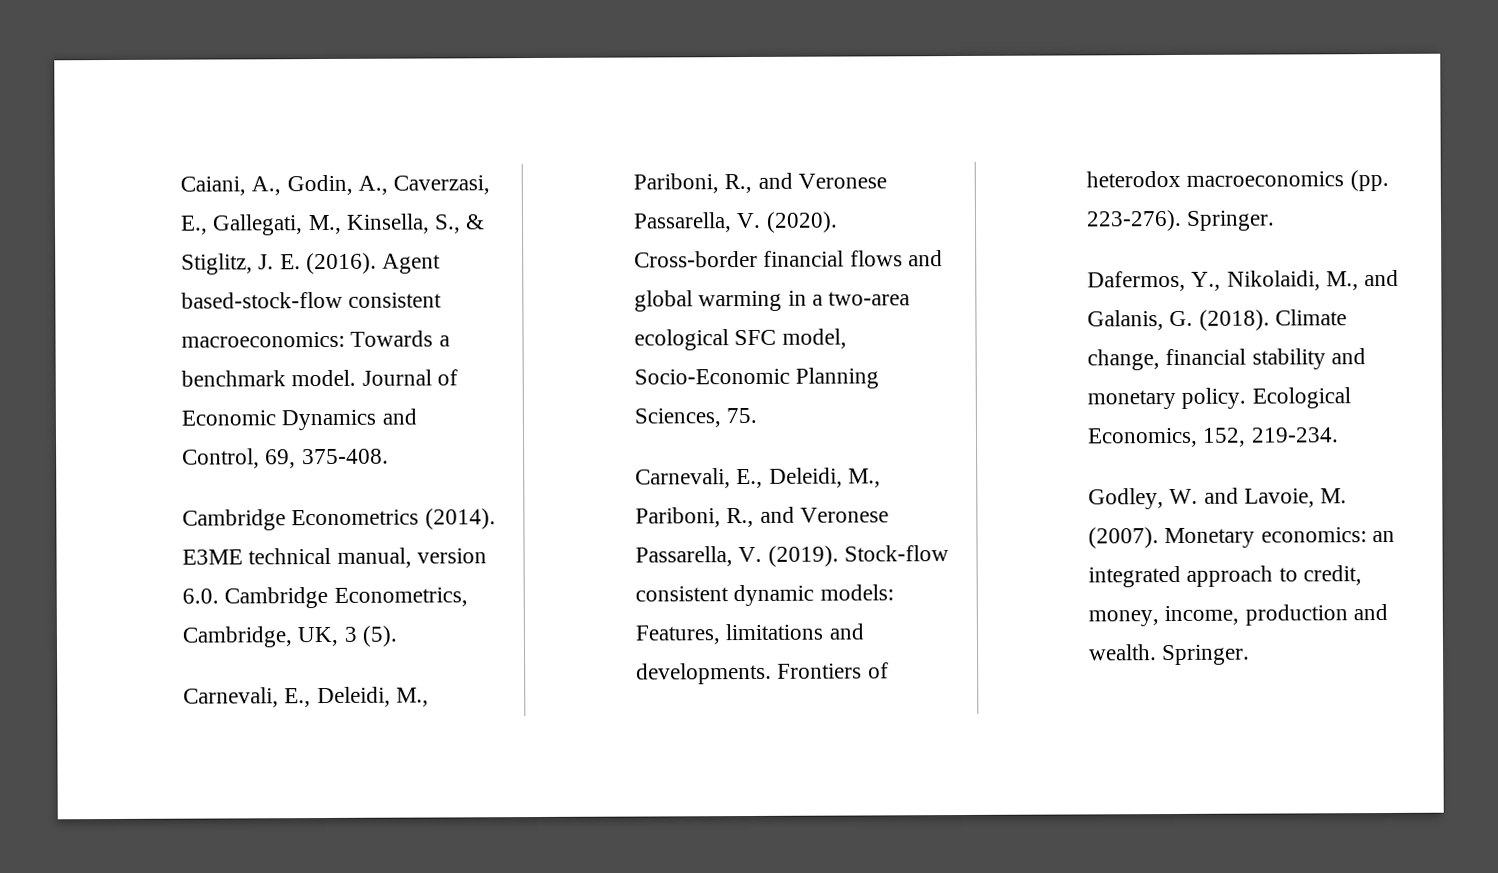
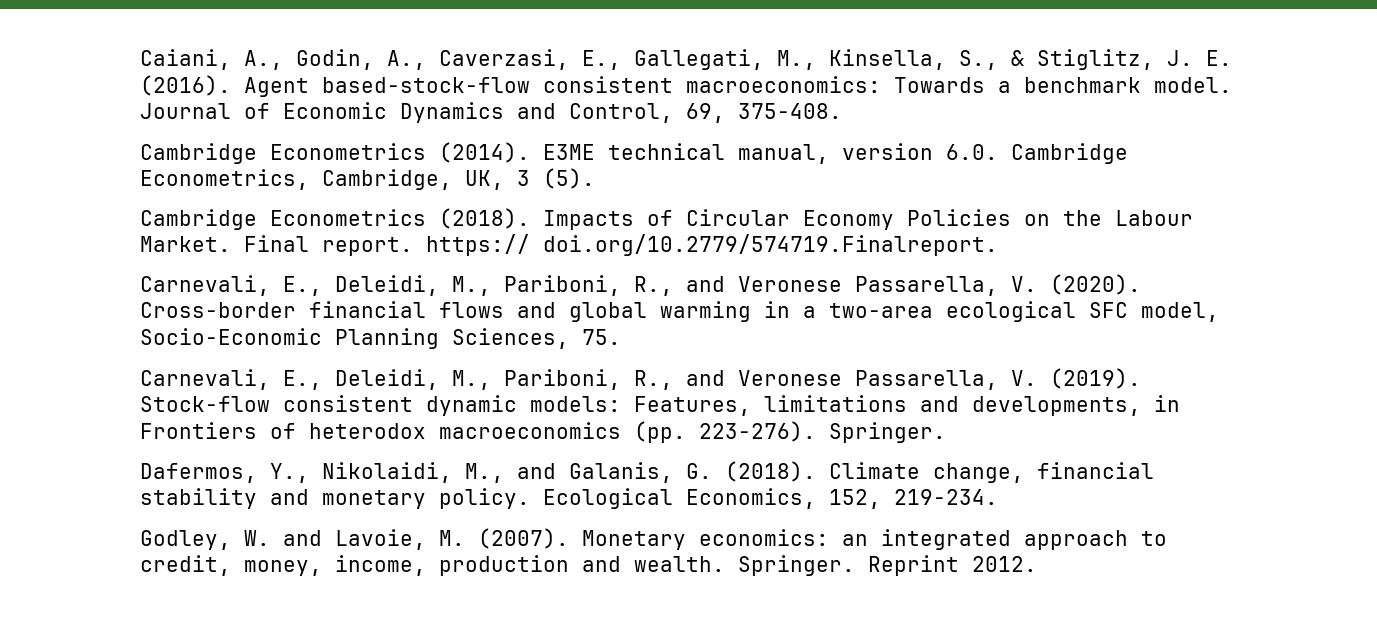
+ Cambridge Econometrics (2018). Impacts of Circular Economy Policies on the Labour Market. Final report. https:// doi.org/10.2779/574719.Finalreport.
- Stock-flow consistent dynamic models: Features, limitations and developments. Frontiers of heterodox macroeconomics (pp. 223-276).
+ Stock-flow consistent dynamic models: Features, limitations and developments, in Frontiers of heterodox macroeconomics (pp. 223-276).
+ Reprint 2012.

